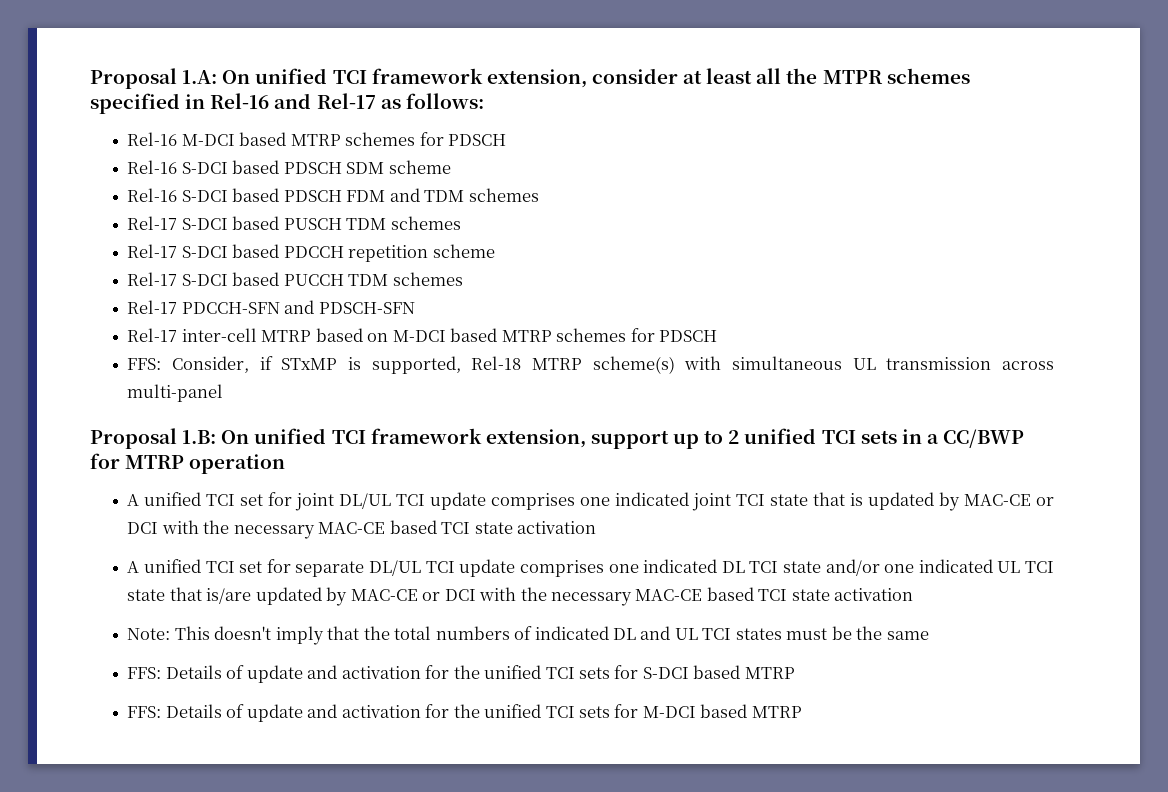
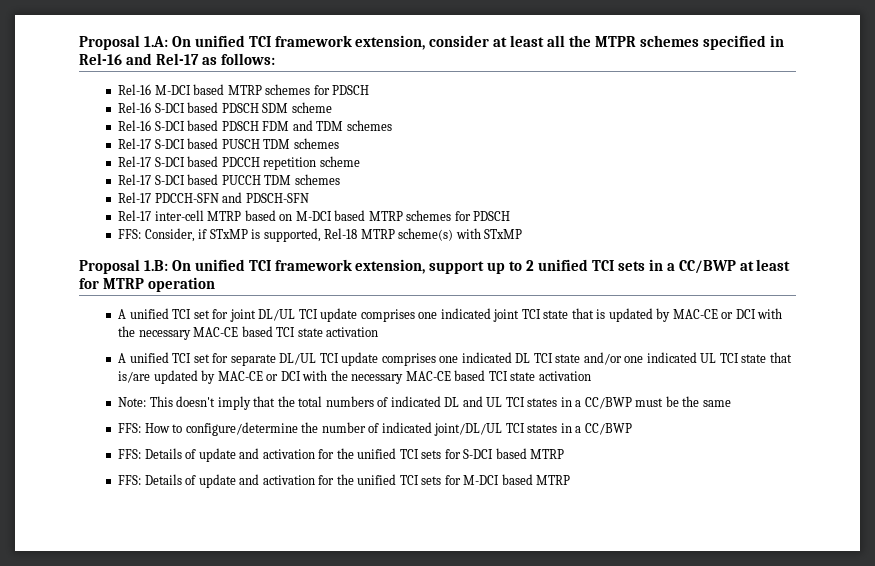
- FFS: Consider, if STxMP is supported, Rel-18 MTRP scheme(s) with simultaneous UL transmission across multi-panel
+ FFS: Consider, if STxMP is supported, Rel-18 MTRP scheme(s) with STxMP
- Proposal 1.B: On unified TCI framework extension, support up to 2 unified TCI sets in a CC/BWP for MTRP operation
+ Proposal 1.B: On unified TCI framework extension, support up to 2 unified TCI sets in a CC/BWP at least for MTRP operation
- Note: This doesn't imply that the total numbers of indicated DL and UL TCI states must be the same
+ Note: This doesn't imply that the total numbers of indicated DL and UL TCI states in a CC/BWP must be the same
+ FFS: How to configure/determine the number of indicated joint/DL/UL TCI states in a CC/BWP

